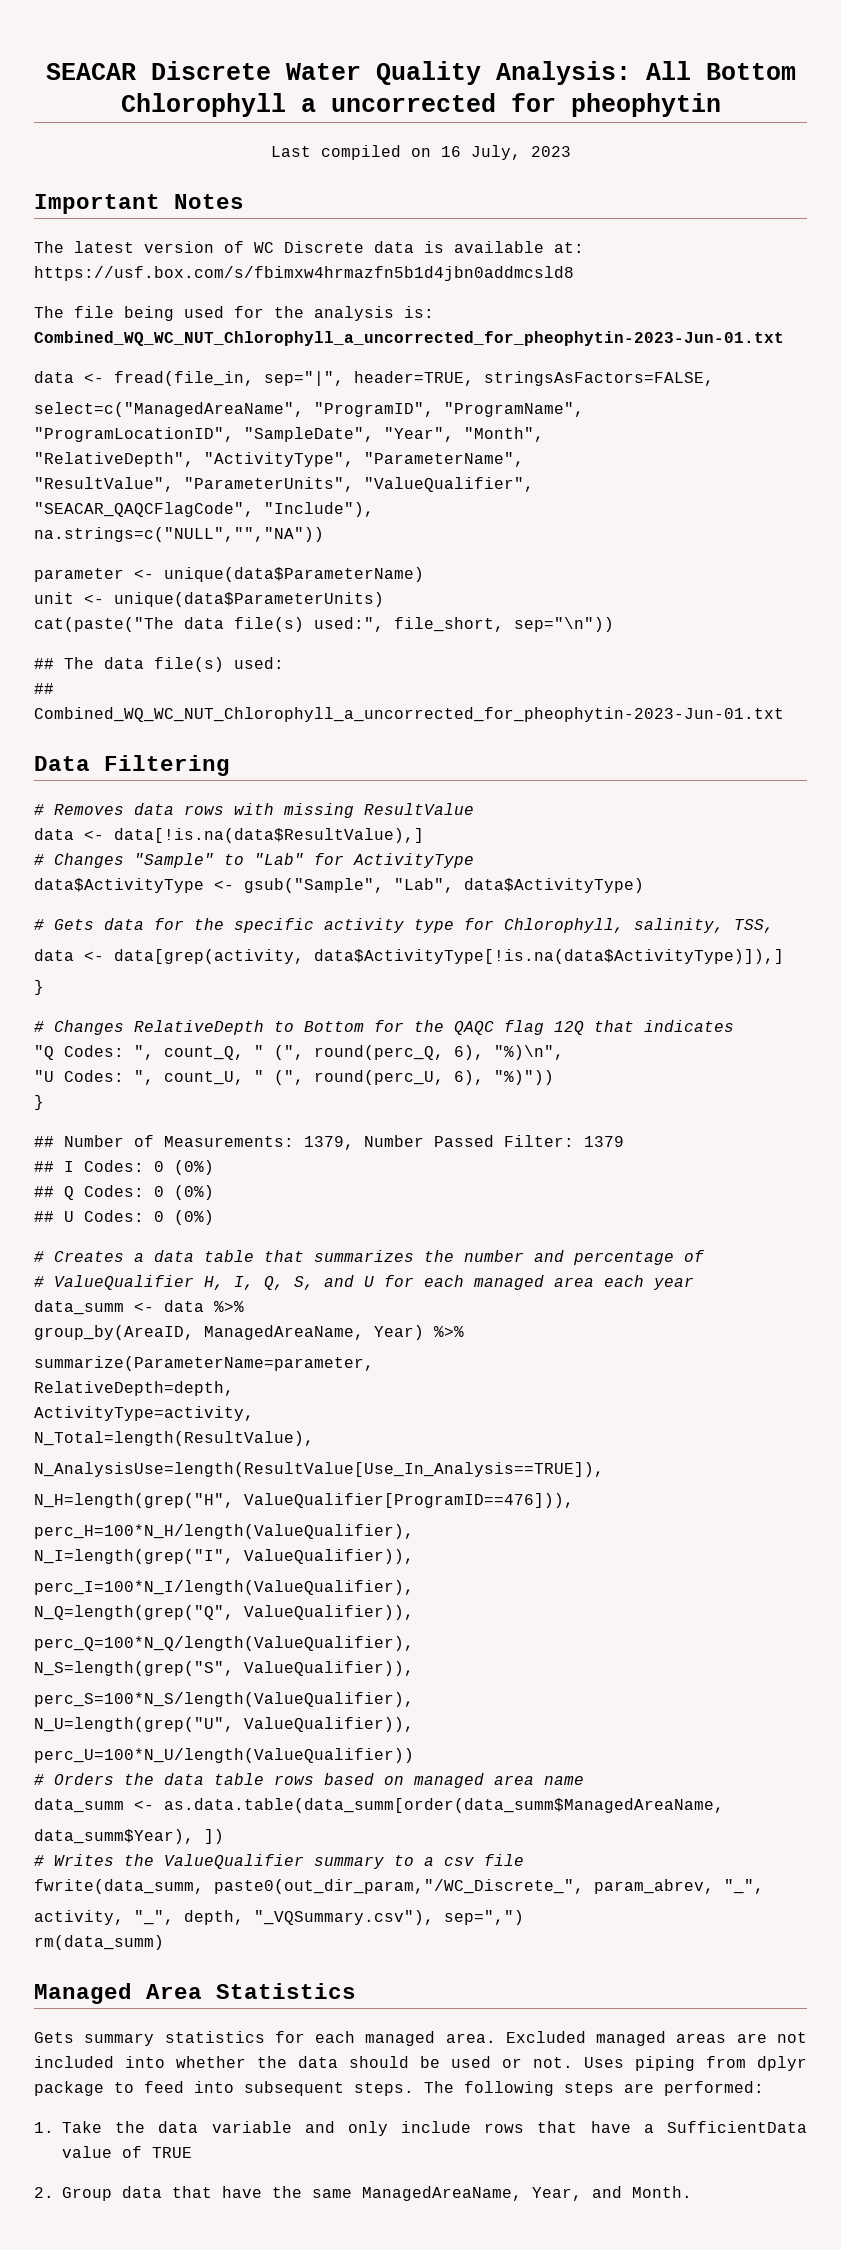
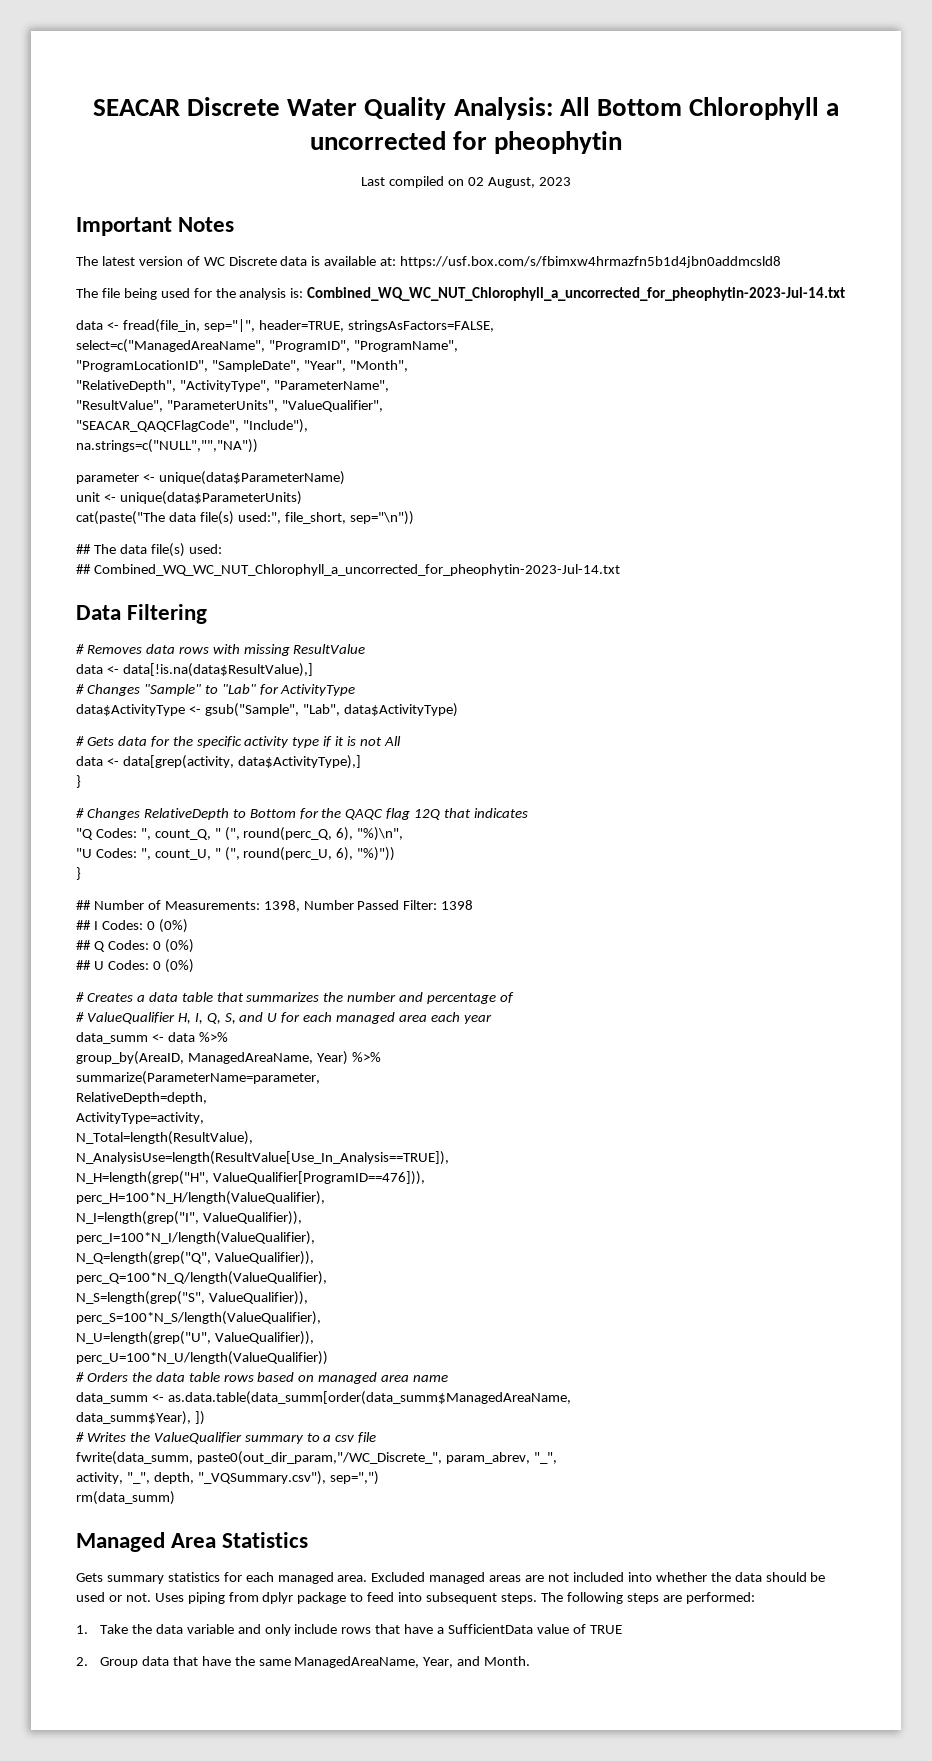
- Last compiled on 16 July, 2023
+ Last compiled on 02 August, 2023
- The file being used for the analysis is: Combined_WQ_WC_NUT_Chlorophyll_a_uncorrected_for_pheophytin-2023-Jun-01.txt
+ The file being used for the analysis is: Combined_WQ_WC_NUT_Chlorophyll_a_uncorrected_for_pheophytin-2023-Jul-14.txt
- ## Combined_WQ_WC_NUT_Chlorophyll_a_uncorrected_for_pheophytin-2023-Jun-01.txt
+ ## Combined_WQ_WC_NUT_Chlorophyll_a_uncorrected_for_pheophytin-2023-Jul-14.txt
- # Gets data for the specific activity type for Chlorophyll, salinity, TSS,
+ # Gets data for the specific activity type if it is not All
- data <- data[grep(activity, data$ActivityType[!is.na(data$ActivityType)]),]
+ data <- data[grep(activity, data$ActivityType),]
- ## Number of Measurements: 1379, Number Passed Filter: 1379
+ ## Number of Measurements: 1398, Number Passed Filter: 1398

